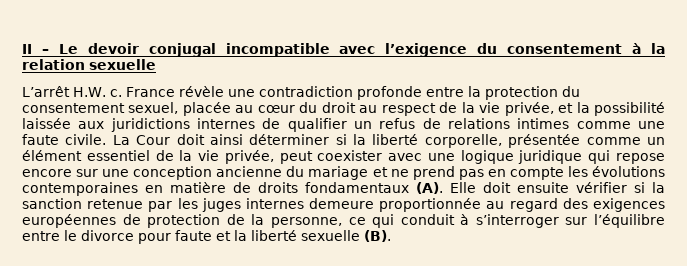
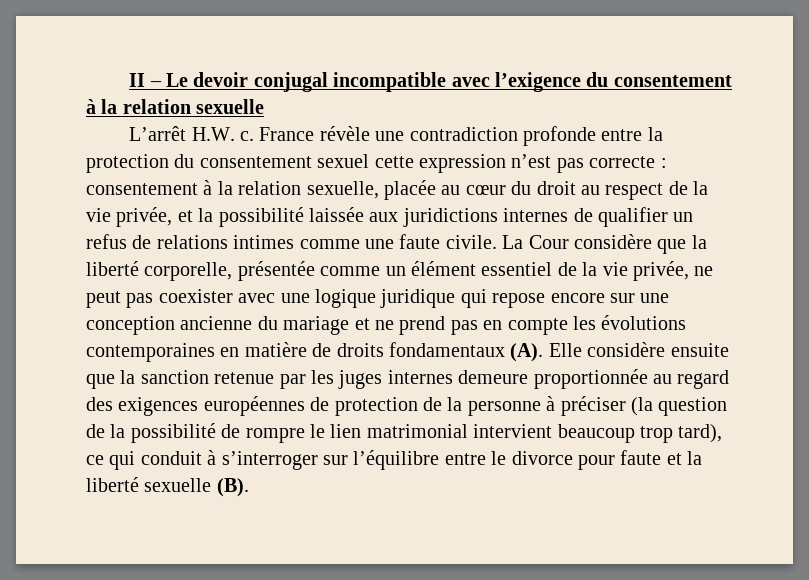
- France révèle une contradiction profonde entre la protection du consentement sexuel, placée au cœur du droit au respect de la vie privée, et la possibilité laissée aux juridictions internes de qualifier un refus de relations intimes comme une faute civile.
+ France révèle une contradiction profonde entre la protection du consentement sexuel cette expression n’est pas correcte : consentement à la relation sexuelle, placée au cœur du droit au respect de la vie privée, et la possibilité laissée aux juridictions internes de qualifier un refus de relations intimes comme une faute civile.
- La Cour doit ainsi déterminer si la liberté corporelle, présentée comme un élément essentiel de la vie privée, peut coexister avec une logique juridique qui repose encore sur une conception ancienne du mariage et ne prend pas en compte les évolutions contemporaines en matière de droits fondamentaux (A). Elle doit ensuite vérifier si la sanction retenue par les juges internes demeure proportionnée au regard des exigences européennes de protection de la personne, ce qui conduit à s’interroger sur l’équilibre entre le divorce pour faute et la liberté sexuelle (B).
+ La Cour considère que la liberté corporelle, présentée comme un élément essentiel de la vie privée, ne peut pas coexister avec une logique juridique qui repose encore sur une conception ancienne du mariage et ne prend pas en compte les évolutions contemporaines en matière de droits fondamentaux (A). Elle considère ensuite que la sanction retenue par les juges internes demeure proportionnée au regard des exigences européennes de protection de la personne à préciser (la question de la possibilité de rompre le lien matrimonial intervient beaucoup trop tard), ce qui conduit à s’interroger sur l’équilibre entre le divorce pour faute et la liberté sexuelle (B).

